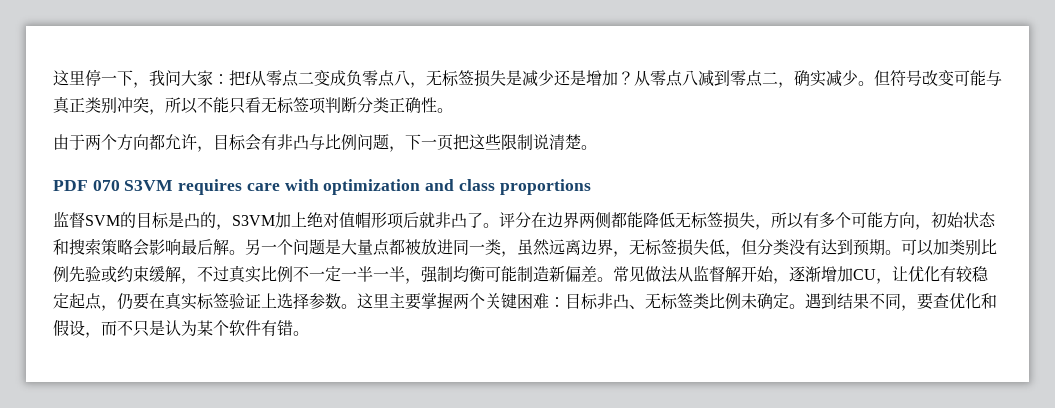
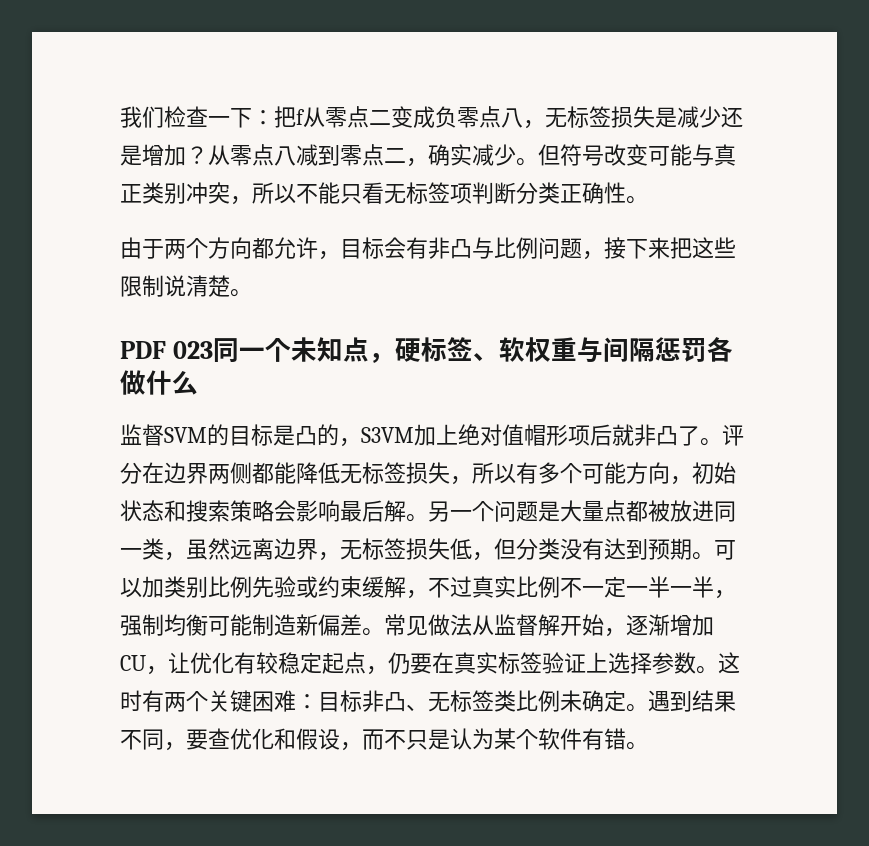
- 这里停一下，我问大家：把f从零点二变成负零点八，无标签损失是减少还是增加？
+ 我们检查一下：把f从零点二变成负零点八，无标签损失是减少还是增加？
- 由于两个方向都允许，目标会有非凸与比例问题，下一页把这些限制说清楚。
+ 由于两个方向都允许，目标会有非凸与比例问题，接下来把这些限制说清楚。
- PDF 070 S3VM requires care with optimization and class proportions
+ PDF 023同一个未知点，硬标签、软权重与间隔惩罚各做什么
- 这里主要掌握两个关键困难：目标非凸、无标签类比例未确定。
+ 这时有两个关键困难：目标非凸、无标签类比例未确定。

